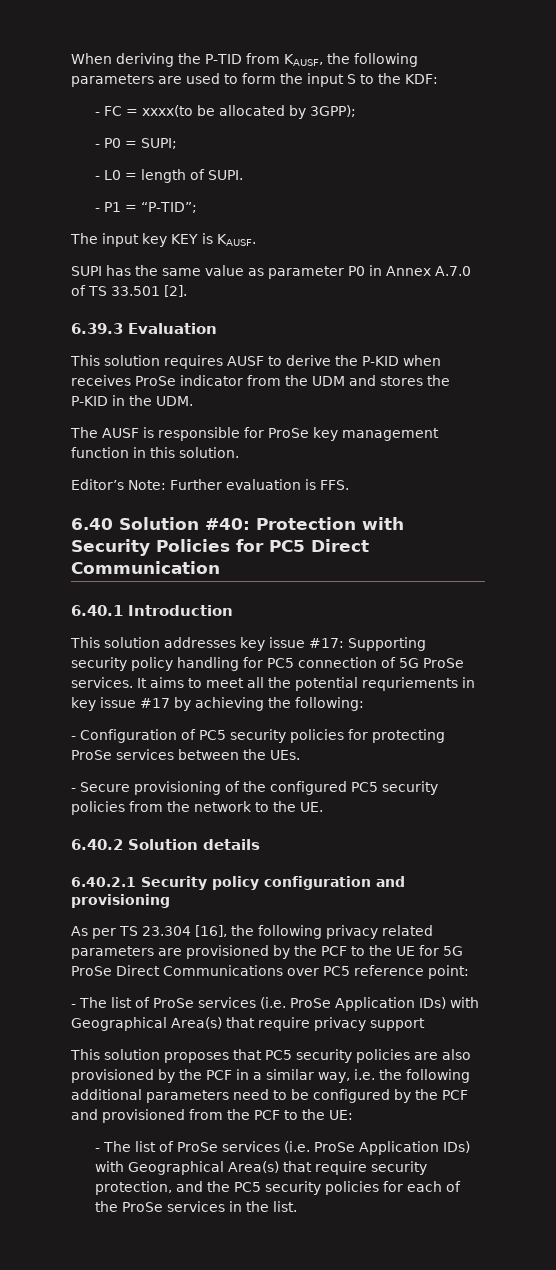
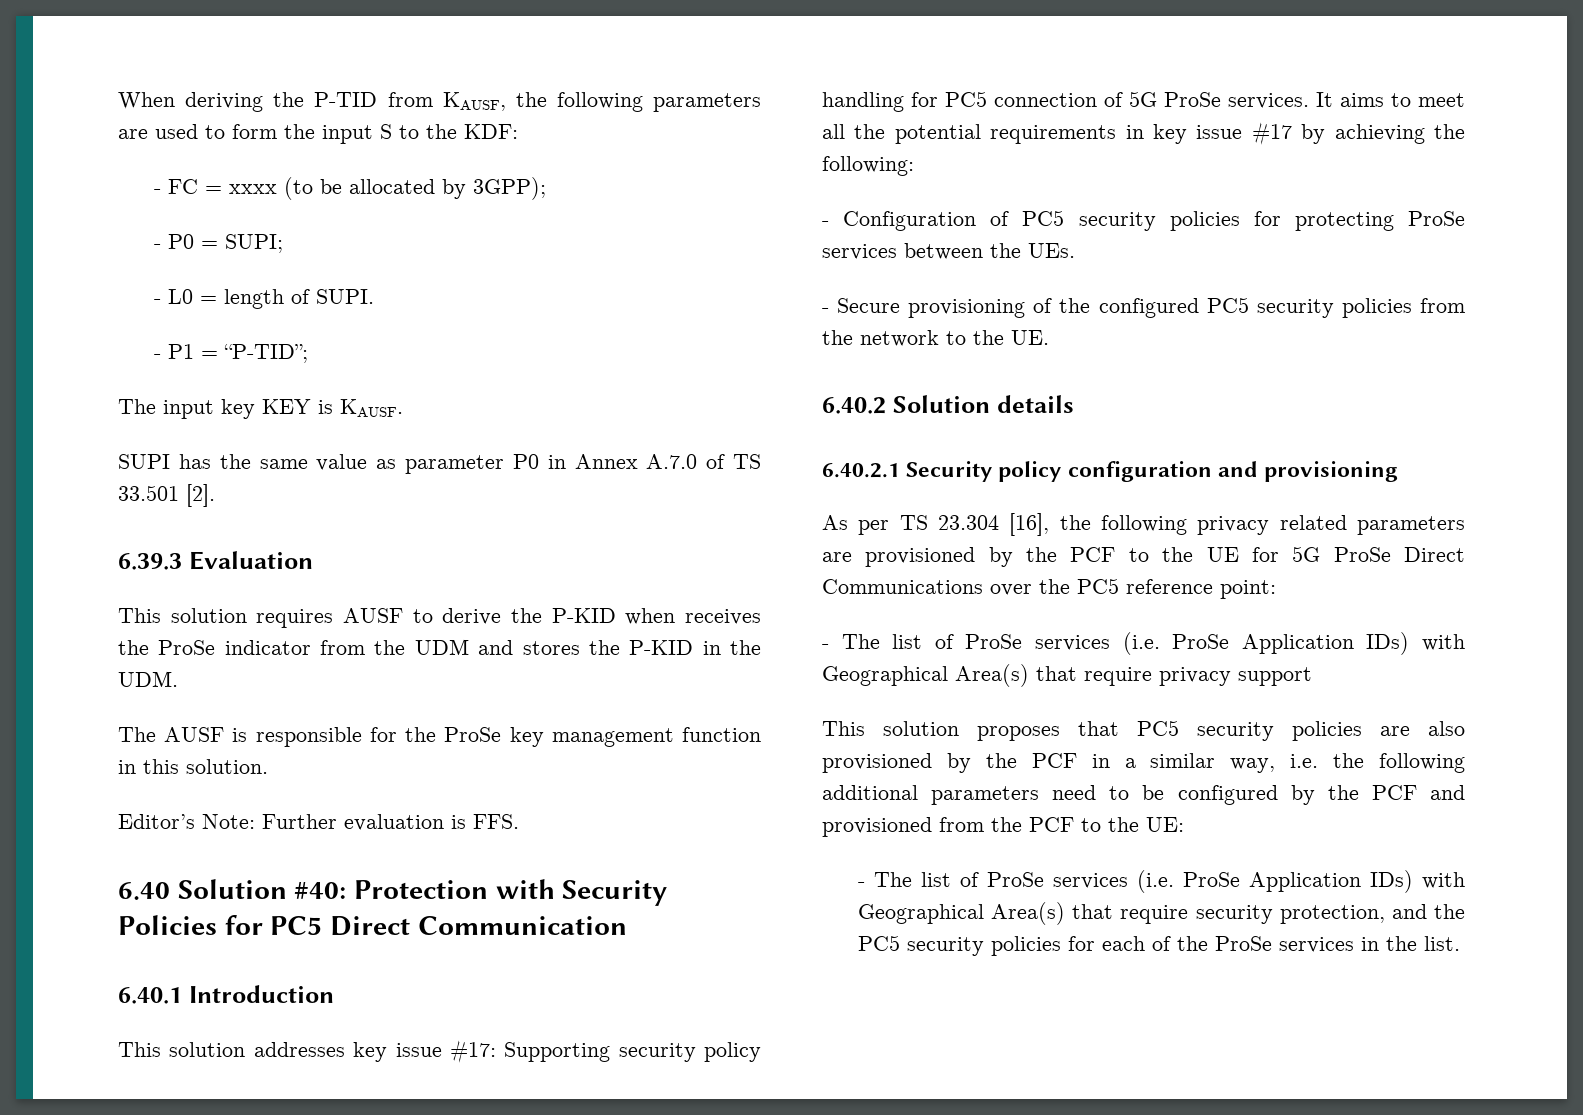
- - FC = xxxx(to be allocated by 3GPP);
+ - FC = xxxx (to be allocated by 3GPP);
- This solution requires AUSF to derive the P-KID when receives ProSe indicator from the UDM and stores the P-KID in the UDM.
+ This solution requires AUSF to derive the P-KID when receives the ProSe indicator from the UDM and stores the P-KID in the UDM.
- The AUSF is responsible for ProSe key management function in this solution.
+ The AUSF is responsible for the ProSe key management function in this solution.
- It aims to meet all the potential requriements in key issue #17 by achieving the following:
+ It aims to meet all the potential requirements in key issue #17 by achieving the following:
- As per TS 23.304 [16], the following privacy related parameters are provisioned by the PCF to the UE for 5G ProSe Direct Communications over PC5 reference point:
+ As per TS 23.304 [16], the following privacy related parameters are provisioned by the PCF to the UE for 5G ProSe Direct Communications over the PC5 reference point:

